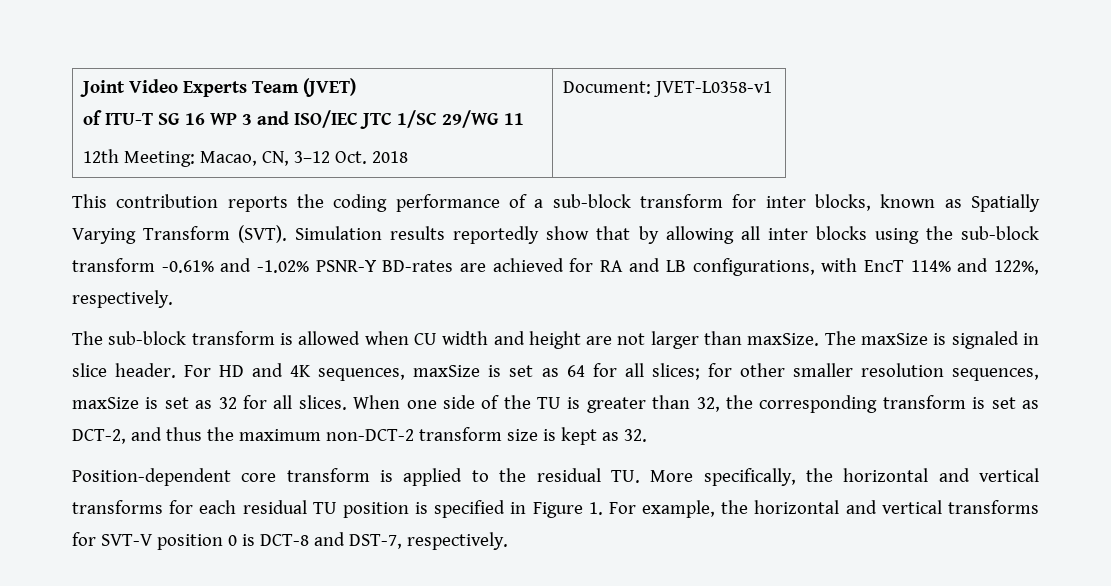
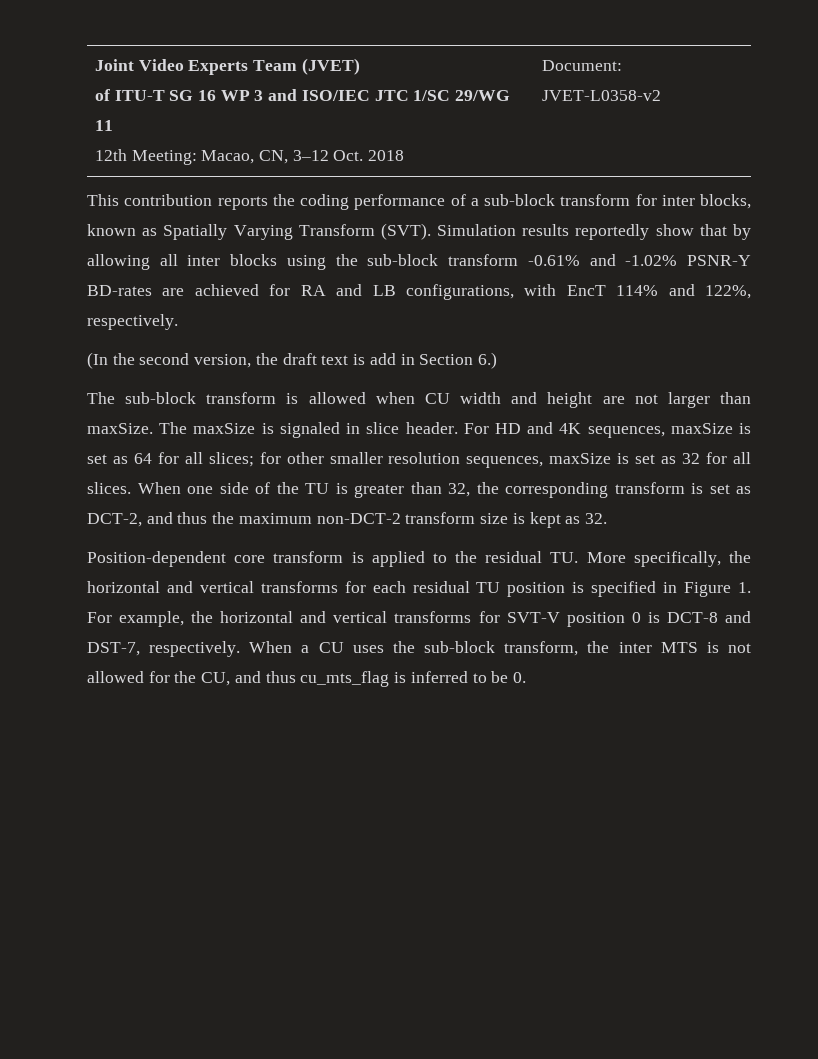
  Joint Video Experts Team (JVET)
  of ITU-T SG 16 WP 3 and ISO/IEC JTC 1/SC 29/WG 11
- 12th Meeting: Macao, CN, 3–12 Oct. 2018 | Document: JVET-L0358-v1
+ 12th Meeting: Macao, CN, 3–12 Oct. 2018 | Document: JVET-L0358-v2
+ (In the second version, the draft text is add in Section 6.)
+ When a CU uses the sub-block transform, the inter MTS is not allowed for the CU, and thus cu_mts_flag is inferred to be 0.

